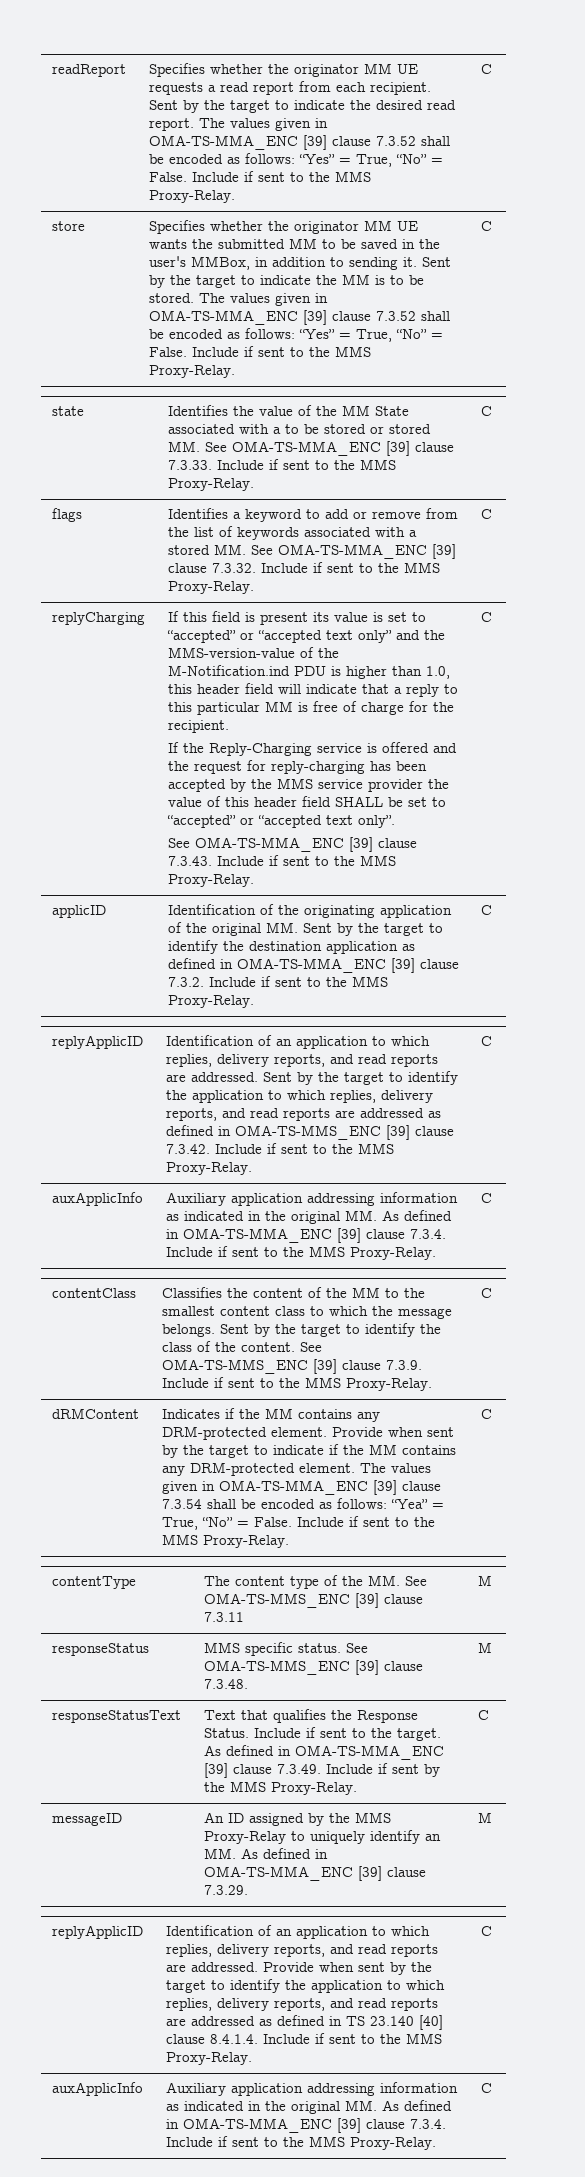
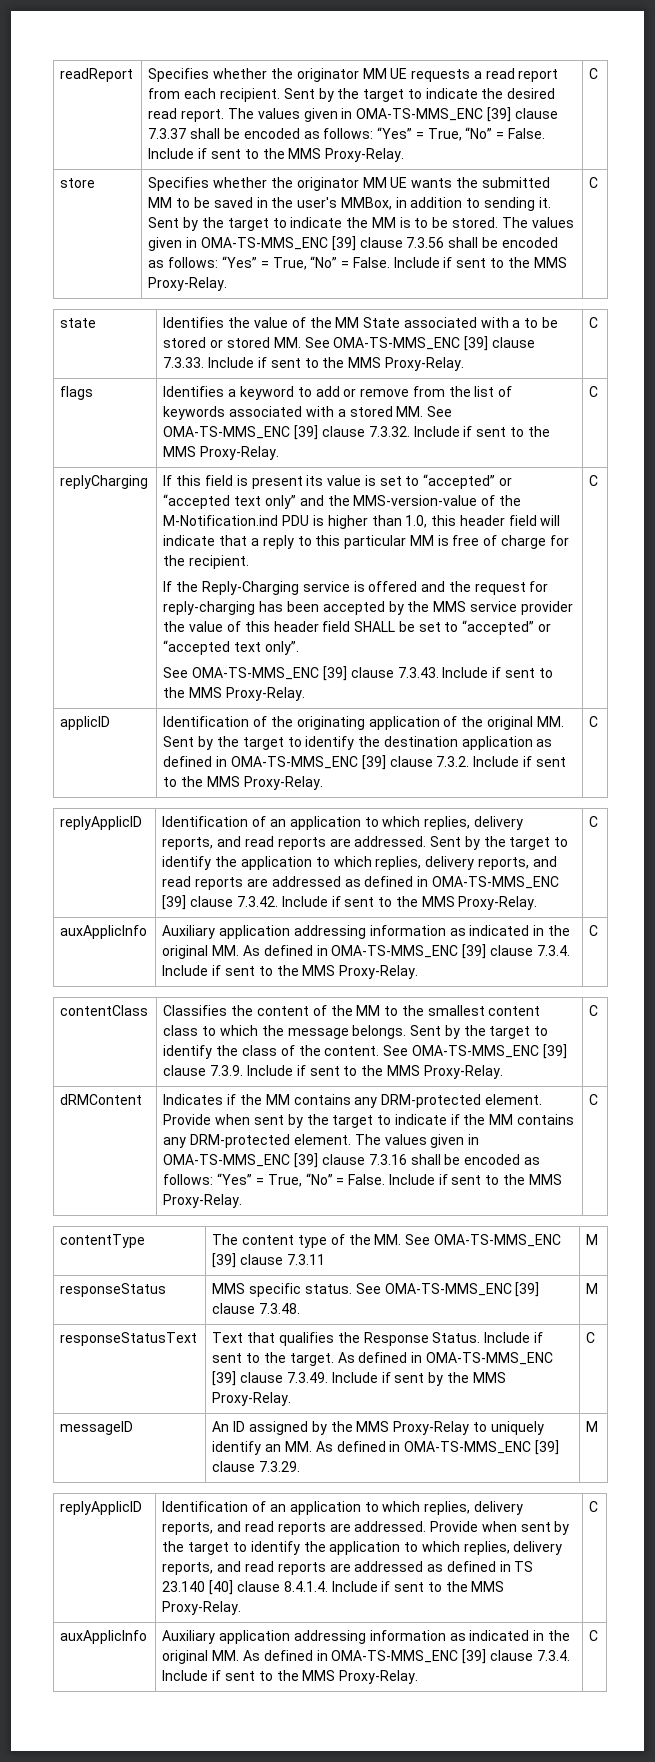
- Sent by the target to indicate the desired read report. The values given in OMA-TS-MMA_ENC [39] clause 7.3.52 shall be encoded as follows: “Yes” = True, “No” = False.
+ Sent by the target to indicate the desired read report. The values given in OMA-TS-MMS_ENC [39] clause 7.3.37 shall be encoded as follows: “Yes” = True, “No” = False.
- Sent by the target to indicate the MM is to be stored. The values given in OMA-TS-MMA_ENC [39] clause 7.3.52 shall be encoded as follows: “Yes” = True, “No” = False.
+ Sent by the target to indicate the MM is to be stored. The values given in OMA-TS-MMS_ENC [39] clause 7.3.56 shall be encoded as follows: “Yes” = True, “No” = False.
- state | Identifies the value of the MM State associated with a to be stored or stored MM. See OMA-TS-MMA_ENC [39] clause 7.3.33. Include if sent to the MMS Proxy-Relay. | C
+ state | Identifies the value of the MM State associated with a to be stored or stored MM. See OMA-TS-MMS_ENC [39] clause 7.3.33. Include if sent to the MMS Proxy-Relay. | C
- flags | Identifies a keyword to add or remove from the list of keywords associated with a stored MM. See OMA-TS-MMA_ENC [39] clause 7.3.32. Include if sent to the MMS Proxy-Relay. | C
+ flags | Identifies a keyword to add or remove from the list of keywords associated with a stored MM. See OMA-TS-MMS_ENC [39] clause 7.3.32. Include if sent to the MMS Proxy-Relay. | C
- See OMA-TS-MMA_ENC [39] clause 7.3.43. Include if sent to the MMS Proxy-Relay.
+ See OMA-TS-MMS_ENC [39] clause 7.3.43. Include if sent to the MMS Proxy-Relay.
- applicID | Identification of the originating application of the original MM. Sent by the target to identify the destination application as defined in OMA-TS-MMA_ENC [39] clause 7.3.2. Include if sent to the MMS Proxy-Relay. | C
+ applicID | Identification of the originating application of the original MM. Sent by the target to identify the destination application as defined in OMA-TS-MMS_ENC [39] clause 7.3.2. Include if sent to the MMS Proxy-Relay. | C
  Sent by the target to identify the application to which replies, delivery reports, and read reports are addressed as defined in OMA-TS-MMS_ENC [39] clause 7.3.42. Include if sent to the MMS Proxy-Relay. | C
- auxApplicInfo | Auxiliary application addressing information as indicated in the original MM. As defined in OMA-TS-MMA_ENC [39] clause 7.3.4. Include if sent to the MMS Proxy-Relay. | C
+ auxApplicInfo | Auxiliary application addressing information as indicated in the original MM. As defined in OMA-TS-MMS_ENC [39] clause 7.3.4. Include if sent to the MMS Proxy-Relay. | C
- The values given in OMA-TS-MMA_ENC [39] clause 7.3.54 shall be encoded as follows: “Yea” = True, “No” = False.
+ The values given in OMA-TS-MMS_ENC [39] clause 7.3.16 shall be encoded as follows: “Yes” = True, “No” = False.
- responseStatusText | Text that qualifies the Response Status. Include if sent to the target. As defined in OMA-TS-MMA_ENC [39] clause 7.3.49. Include if sent by the MMS Proxy-Relay. | C
+ responseStatusText | Text that qualifies the Response Status. Include if sent to the target. As defined in OMA-TS-MMS_ENC [39] clause 7.3.49. Include if sent by the MMS Proxy-Relay. | C
- messageID | An ID assigned by the MMS Proxy-Relay to uniquely identify an MM. As defined in OMA-TS-MMA_ENC [39] clause 7.3.29. | M
+ messageID | An ID assigned by the MMS Proxy-Relay to uniquely identify an MM. As defined in OMA-TS-MMS_ENC [39] clause 7.3.29. | M
  Provide when sent by the target to identify the application to which replies, delivery reports, and read reports are addressed as defined in TS 23.140 [40] clause 8.4.1.4. Include if sent to the MMS Proxy-Relay. | C
- auxApplicInfo | Auxiliary application addressing information as indicated in the original MM. As defined in OMA-TS-MMA_ENC [39] clause 7.3.4. Include if sent to the MMS Proxy-Relay. | C
+ auxApplicInfo | Auxiliary application addressing information as indicated in the original MM. As defined in OMA-TS-MMS_ENC [39] clause 7.3.4. Include if sent to the MMS Proxy-Relay. | C

